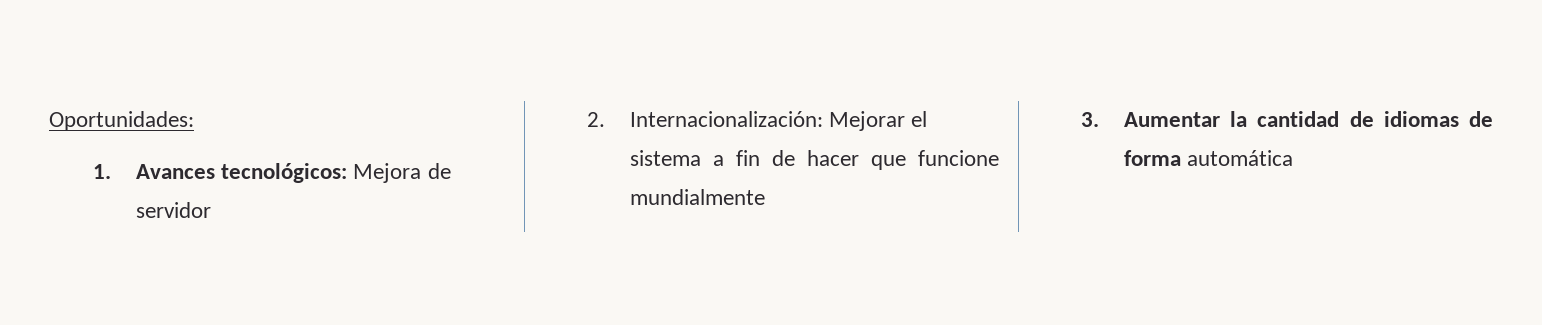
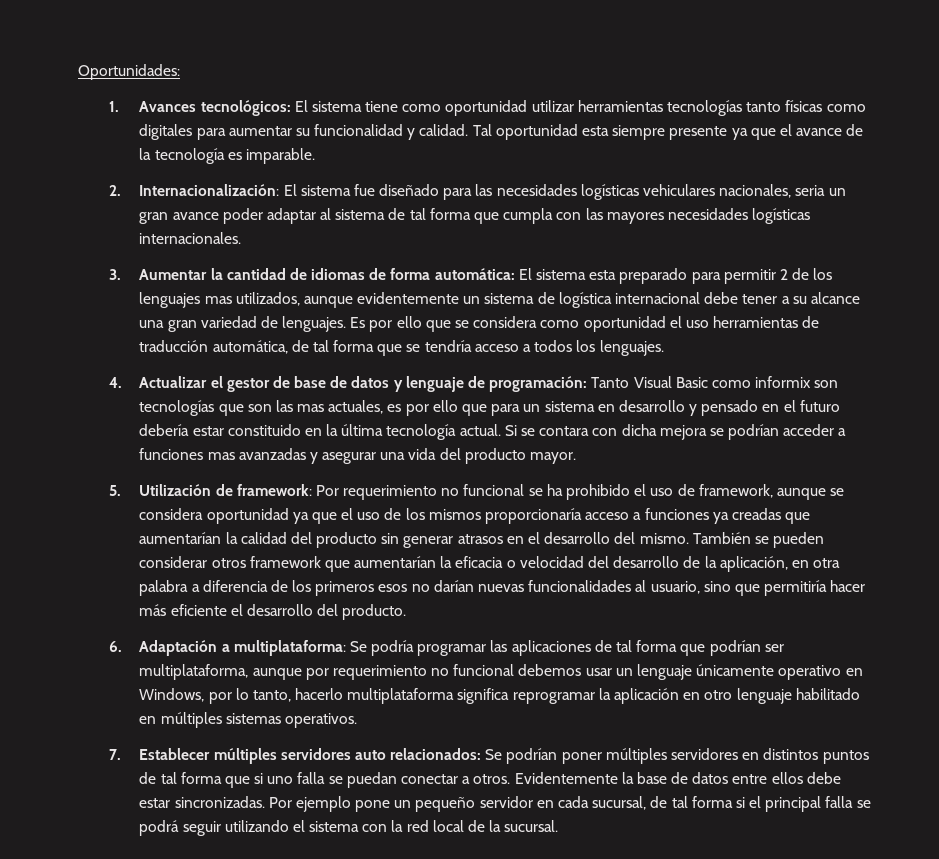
- 1. Avances tecnológicos: Mejora de servidor
- 2. Internacionalización: Mejorar el sistema a fin de hacer que funcione mundialmente
+ 1. Avances tecnológicos: El sistema tiene como oportunidad utilizar herramientas tecnologías tanto físicas como digitales para aumentar su funcionalidad y calidad. Tal oportunidad esta siempre presente ya que el avance de la tecnología es imparable.
+ 2. Internacionalización: El sistema fue diseñado para las necesidades logísticas vehiculares nacionales, seria un gran avance poder adaptar al sistema de tal forma que cumpla con las mayores necesidades logísticas internacionales.
- 3. Aumentar la cantidad de idiomas de forma automática
+ 3. Aumentar la cantidad de idiomas de forma automática: El sistema esta preparado para permitir 2 de los lenguajes mas utilizados, aunque evidentemente un sistema de logística internacional debe tener a su alcance una gran variedad de lenguajes. Es por ello que se considera como oportunidad el uso herramientas de traducción automática, de tal forma que se tendría acceso a todos los lenguajes.
+ 4. Actualizar el gestor de base de datos y lenguaje de programación: Tanto Visual Basic como informix son tecnologías que son las mas actuales, es por ello que para un sistema en desarrollo y pensado en el futuro debería estar constituido en la última tecnología actual. Si se contara con dicha mejora se podrían acceder a funciones mas avanzadas y asegurar una vida del producto mayor.
+ 5. Utilización de framework: Por requerimiento no funcional se ha prohibido el uso de framework, aunque se considera oportunidad ya que el uso de los mismos proporcionaría acceso a funciones ya creadas que aumentarían la calidad del producto sin generar atrasos en el desarrollo del mismo. También se pueden considerar otros framework que aumentarían la eficacia o velocidad del desarrollo de la aplicación, en otra palabra a diferencia de los primeros esos no darían nuevas funcionalidades al usuario, sino que permitiría hacer más eficiente el desarrollo del producto.
+ 6. Adaptación a multiplataforma: Se podría programar las aplicaciones de tal forma que podrían ser multiplataforma, aunque por requerimiento no funcional debemos usar un lenguaje únicamente operativo en Windows, por lo tanto, hacerlo multiplataforma significa reprogramar la aplicación en otro lenguaje habilitado en múltiples sistemas operativos.
+ 7. Establecer múltiples servidores auto relacionados: Se podrían poner múltiples servidores en distintos puntos de tal forma que si uno falla se puedan conectar a otros. Evidentemente la base de datos entre ellos debe estar sincronizadas. Por ejemplo pone un pequeño servidor en cada sucursal, de tal forma si el principal falla se podrá seguir utilizando el sistema con la red local de la sucursal.

